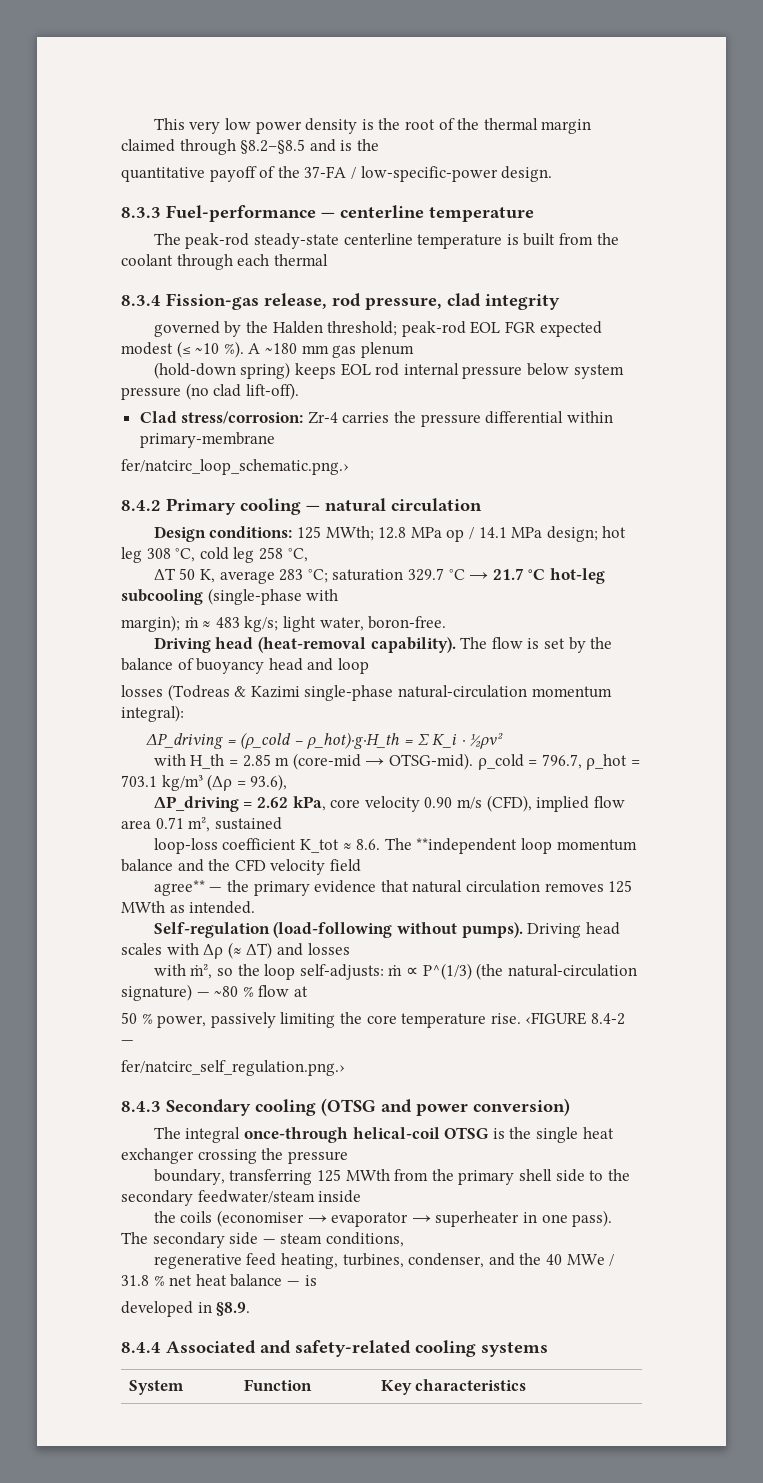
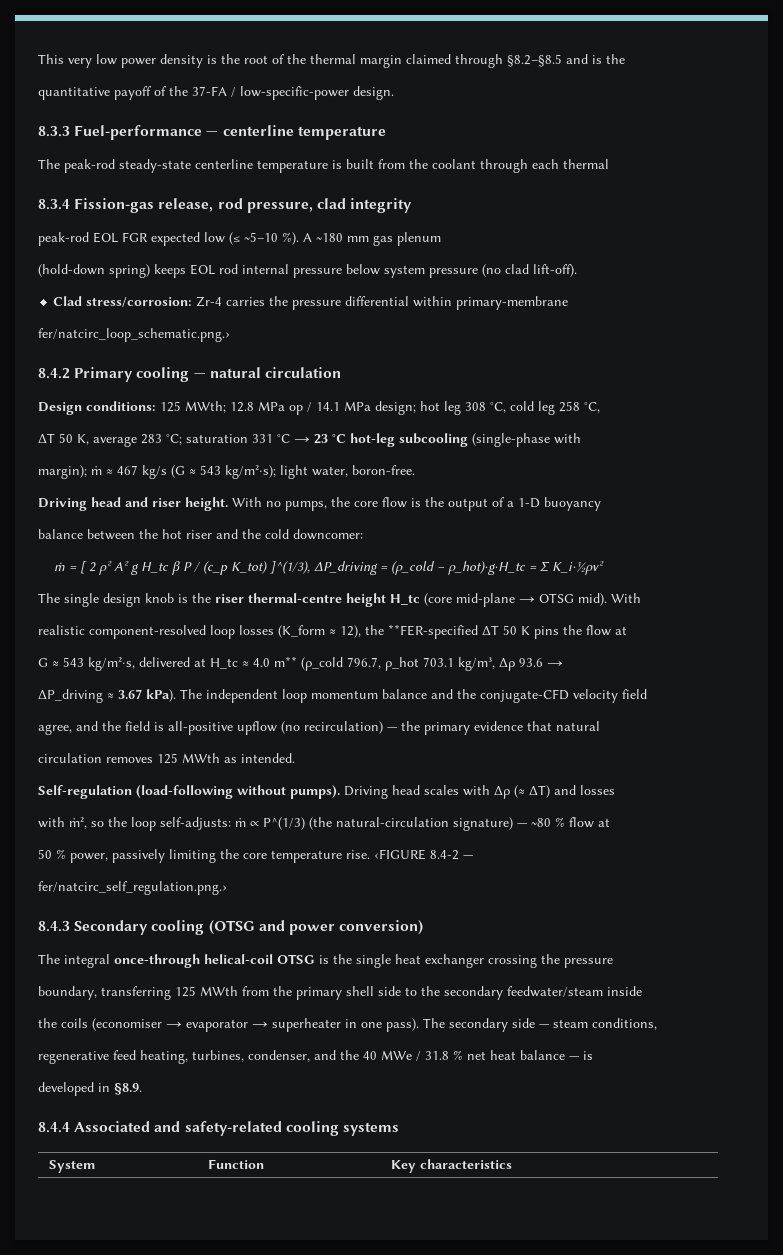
- governed by the Halden threshold; peak-rod EOL FGR expected modest (≤ ~10 %).
+ peak-rod EOL FGR expected low (≤ ~5–10 %).
- ΔT 50 K, average 283 °C; saturation 329.7 °C → 21.7 °C hot-leg subcooling (single-phase with
+ ΔT 50 K, average 283 °C; saturation 331 °C → 23 °C hot-leg subcooling (single-phase with
- margin); ṁ ≈ 483 kg/s; light water, boron-free.
+ margin); ṁ ≈ 467 kg/s (G ≈ 543 kg/m²·s); light water, boron-free.
- Driving head (heat-removal capability). The flow is set by the balance of buoyancy head and loop
- losses (Todreas & Kazimi single-phase natural-circulation momentum integral):
- ΔP_driving = (ρ_cold − ρ_hot)·g·H_th = Σ K_i · ½ρv²
- with H_th = 2.85 m (core-mid → OTSG-mid). ρ_cold = 796.7, ρ_hot = 703.1 kg/m³ (Δρ = 93.6),
- ΔP_driving = 2.62 kPa, core velocity 0.90 m/s (CFD), implied flow area 0.71 m², sustained
- loop-loss coefficient K_tot ≈ 8.6. The **independent loop momentum balance and the CFD velocity field
+ Driving head and riser height. With no pumps, the core flow is the output of a 1-D buoyancy
+ balance between the hot riser and the cold downcomer:
+ ṁ = [ 2 ρ² A² g H_tc β P / (c_p K_tot) ]^(1/3), ΔP_driving = (ρ_cold − ρ_hot)·g·H_tc = Σ K_i·½ρv²
+ The single design knob is the riser thermal-centre height H_tc (core mid-plane → OTSG mid). With
+ realistic component-resolved loop losses (K_form ≈ 12), the **FER-specified ΔT 50 K pins the flow at
+ G ≈ 543 kg/m²·s, delivered at H_tc ≈ 4.0 m** (ρ_cold 796.7, ρ_hot 703.1 kg/m³, Δρ 93.6 →
+ ΔP_driving ≈ 3.67 kPa). The independent loop momentum balance and the conjugate-CFD velocity field
- agree** — the primary evidence that natural circulation removes 125 MWth as intended.
+ agree, and the field is all-positive upflow (no recirculation) — the primary evidence that natural
+ circulation removes 125 MWth as intended.

